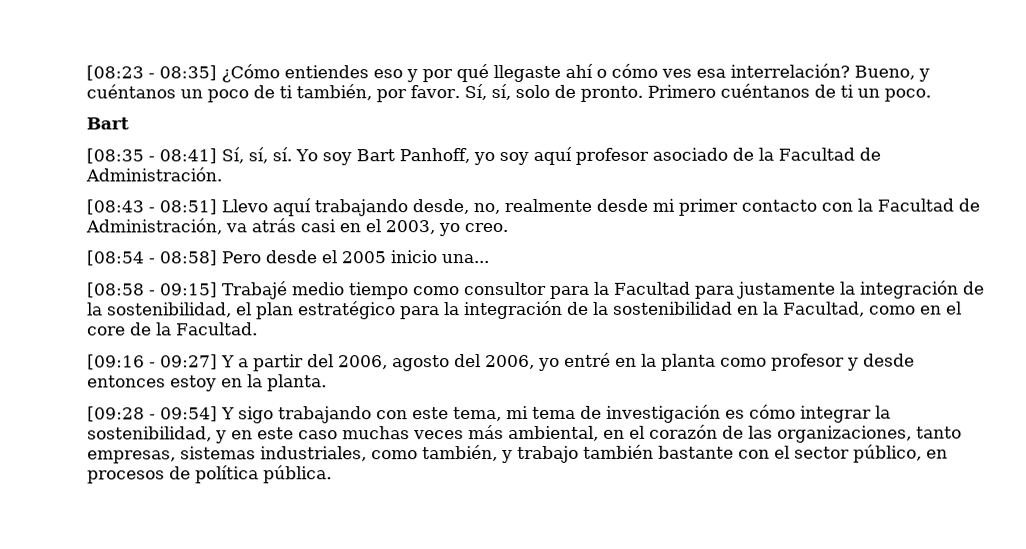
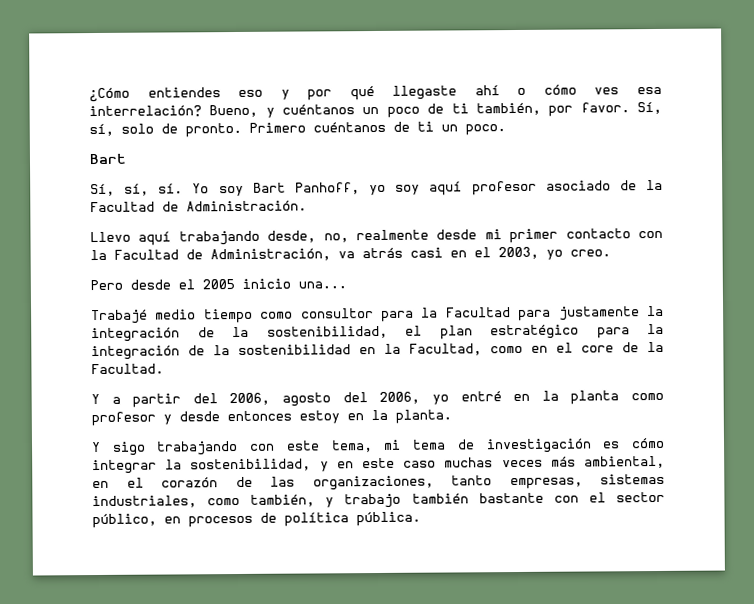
- [08:23 - 08:35] ¿Cómo entiendes eso y por qué llegaste ahí o cómo ves esa interrelación?
+ ¿Cómo entiendes eso y por qué llegaste ahí o cómo ves esa interrelación?
- [08:35 - 08:41] Sí, sí, sí.
+ Sí, sí, sí.
- [08:43 - 08:51] Llevo aquí trabajando desde, no, realmente desde mi primer contacto con la Facultad de Administración, va atrás casi en el 2003, yo creo.
+ Llevo aquí trabajando desde, no, realmente desde mi primer contacto con la Facultad de Administración, va atrás casi en el 2003, yo creo.
- [08:54 - 08:58] Pero desde el 2005 inicio una...
+ Pero desde el 2005 inicio una...
- [08:58 - 09:15] Trabajé medio tiempo como consultor para la Facultad para justamente la integración de la sostenibilidad, el plan estratégico para la integración de la sostenibilidad en la Facultad, como en el core de la Facultad.
+ Trabajé medio tiempo como consultor para la Facultad para justamente la integración de la sostenibilidad, el plan estratégico para la integración de la sostenibilidad en la Facultad, como en el core de la Facultad.
- [09:16 - 09:27] Y a partir del 2006, agosto del 2006, yo entré en la planta como profesor y desde entonces estoy en la planta.
+ Y a partir del 2006, agosto del 2006, yo entré en la planta como profesor y desde entonces estoy en la planta.
- [09:28 - 09:54] Y sigo trabajando con este tema, mi tema de investigación es cómo integrar la sostenibilidad, y en este caso muchas veces más ambiental, en el corazón de las organizaciones, tanto empresas, sistemas industriales, como también, y trabajo también bastante con el sector público, en procesos de política pública.
+ Y sigo trabajando con este tema, mi tema de investigación es cómo integrar la sostenibilidad, y en este caso muchas veces más ambiental, en el corazón de las organizaciones, tanto empresas, sistemas industriales, como también, y trabajo también bastante con el sector público, en procesos de política pública.

